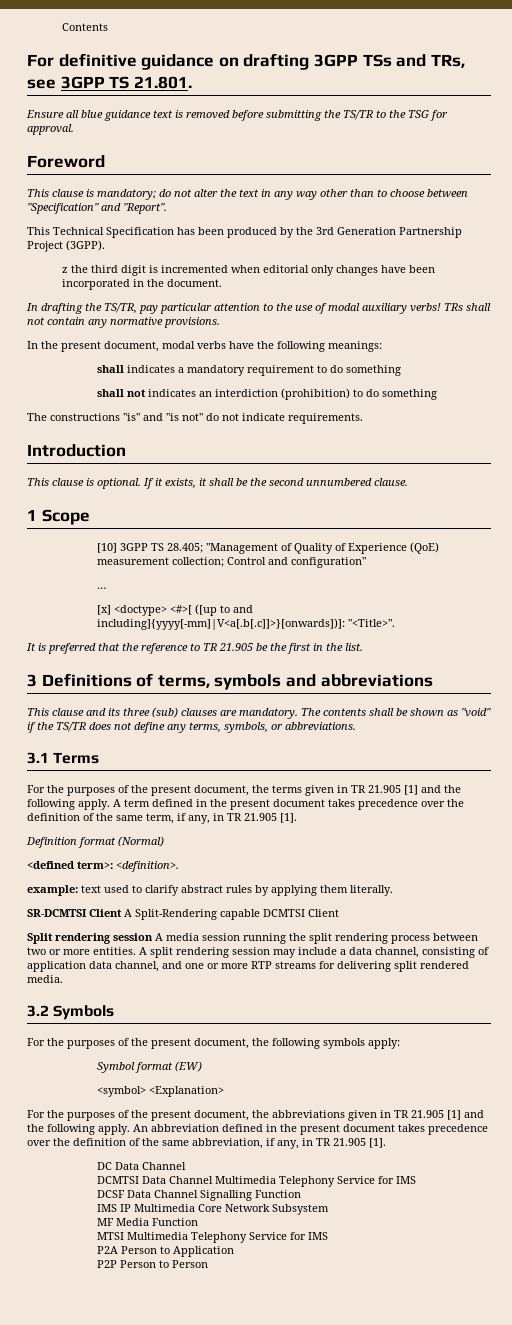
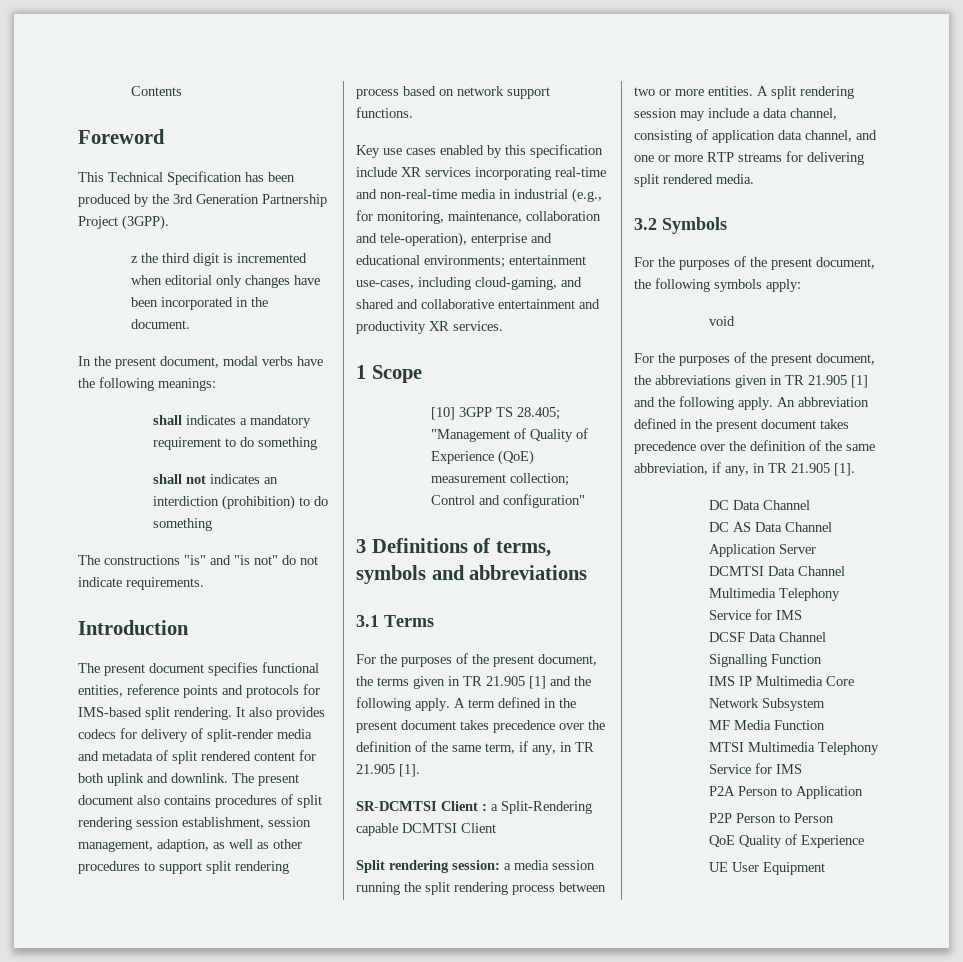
- For definitive guidance on drafting 3GPP TSs and TRs, see 3GPP TS 21.801.
- Ensure all blue guidance text is removed before submitting the TS/TR to the TSG for approval.
  Foreword
- This clause is mandatory; do not alter the text in any way other than to choose between "Specification" and "Report".
- In drafting the TS/TR, pay particular attention to the use of modal auxiliary verbs! TRs shall not contain any normative provisions.
- This clause is optional. If it exists, it shall be the second unnumbered clause.
+ The present document specifies functional entities, reference points and protocols for IMS-based split rendering. It also provides codecs for delivery of split-render media and metadata of split rendered content for both uplink and downlink. The present document also contains procedures of split rendering session establishment, session management, adaption, as well as other procedures to support split rendering process based on network support functions.
+ Key use cases enabled by this specification include XR services incorporating real-time and non-real-time media in industrial (e.g., for monitoring, maintenance, collaboration and tele-operation), enterprise and educational environments; entertainment use-cases, including cloud-gaming, and shared and collaborative entertainment and productivity XR services.
- …
- [x] <doctype> <#>[ ([up to and including]{yyyy[-mm]|V<a[.b[.c]]>}[onwards])]: "<Title>".
- It is preferred that the reference to TR 21.905 be the first in the list.
- This clause and its three (sub) clauses are mandatory. The contents shall be shown as "void" if the TS/TR does not define any terms, symbols, or abbreviations.
- Definition format (Normal)
- <defined term>: <definition>.
- example: text used to clarify abstract rules by applying them literally.
- SR-DCMTSI Client A Split-Rendering capable DCMTSI Client
+ SR-DCMTSI Client : a Split-Rendering capable DCMTSI Client
- Split rendering session A media session running the split rendering process between two or more entities.
+ Split rendering session: a media session running the split rendering process between two or more entities.
- Symbol format (EW)
- <symbol> <Explanation>
+ void
+ DC AS Data Channel Application Server
+ QoE Quality of Experience
+ UE User Equipment

